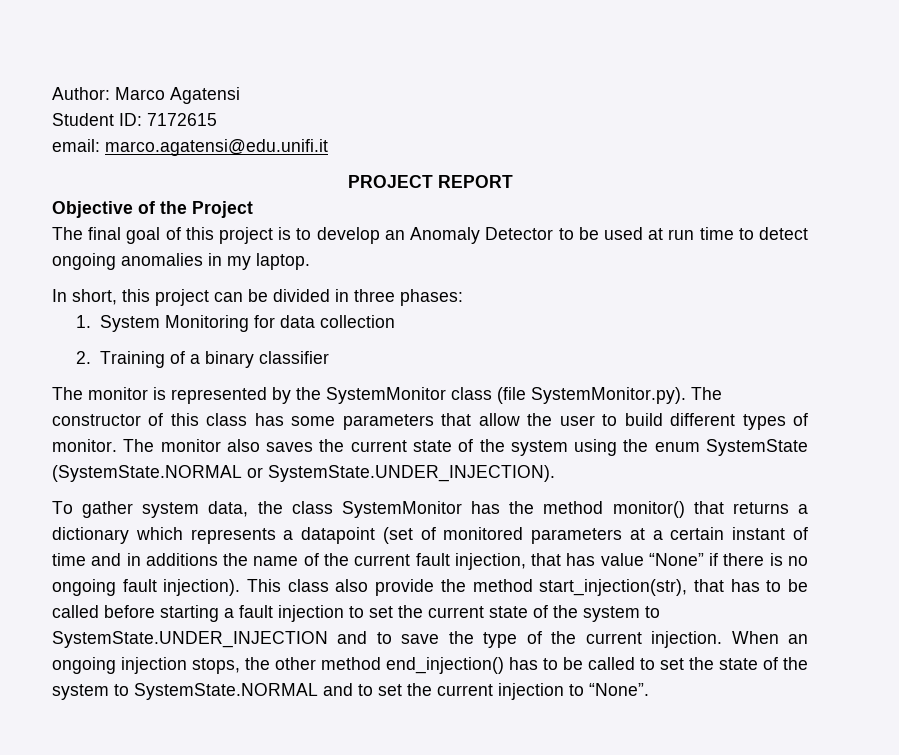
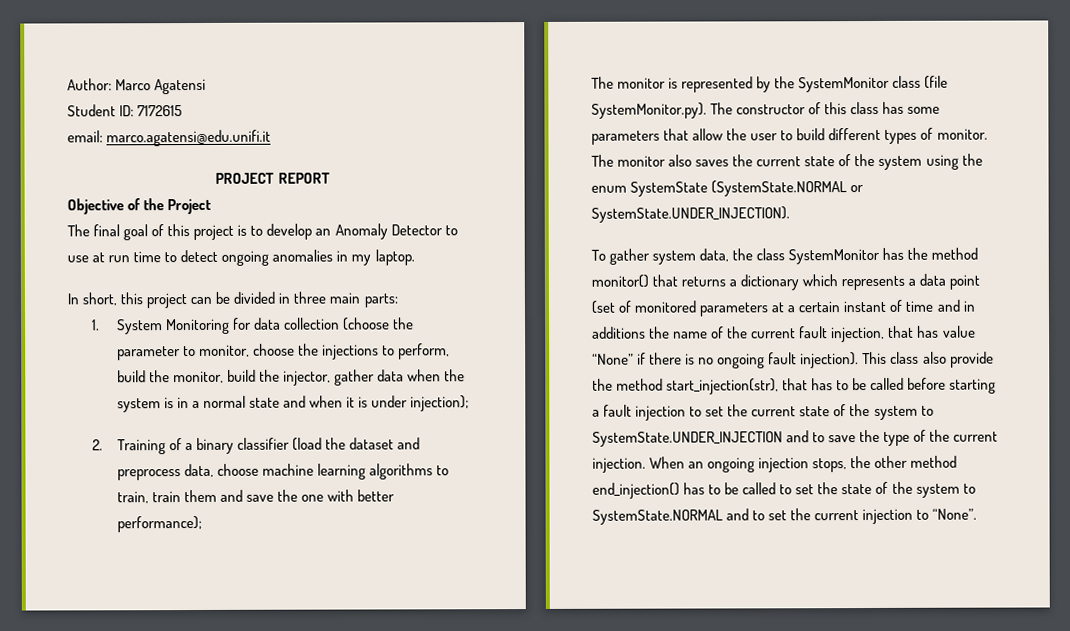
- The final goal of this project is to develop an Anomaly Detector to be used at run time to detect ongoing anomalies in my laptop.
+ The final goal of this project is to develop an Anomaly Detector to use at run time to detect ongoing anomalies in my laptop.
- In short, this project can be divided in three phases:
+ In short, this project can be divided in three main parts:
- 1. System Monitoring for data collection
+ 1. System Monitoring for data collection (choose the parameter to monitor, choose the injections to perform, build the monitor, build the injector, gather data when the system is in a normal state and when it is under injection);
- 2. Training of a binary classifier
+ 2. Training of a binary classifier (load the dataset and preprocess data, choose machine learning algorithms to train, train them and save the one with better performance);
- To gather system data, the class SystemMonitor has the method monitor() that returns a dictionary which represents a datapoint (set of monitored parameters at a certain instant of time and in additions the name of the current fault injection, that has value “None” if there is no ongoing fault injection).
+ To gather system data, the class SystemMonitor has the method monitor() that returns a dictionary which represents a data point (set of monitored parameters at a certain instant of time and in additions the name of the current fault injection, that has value “None” if there is no ongoing fault injection).

